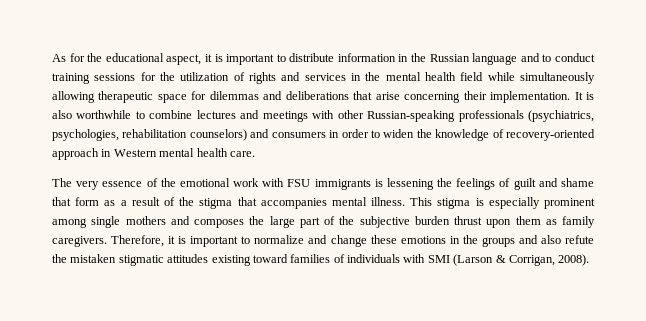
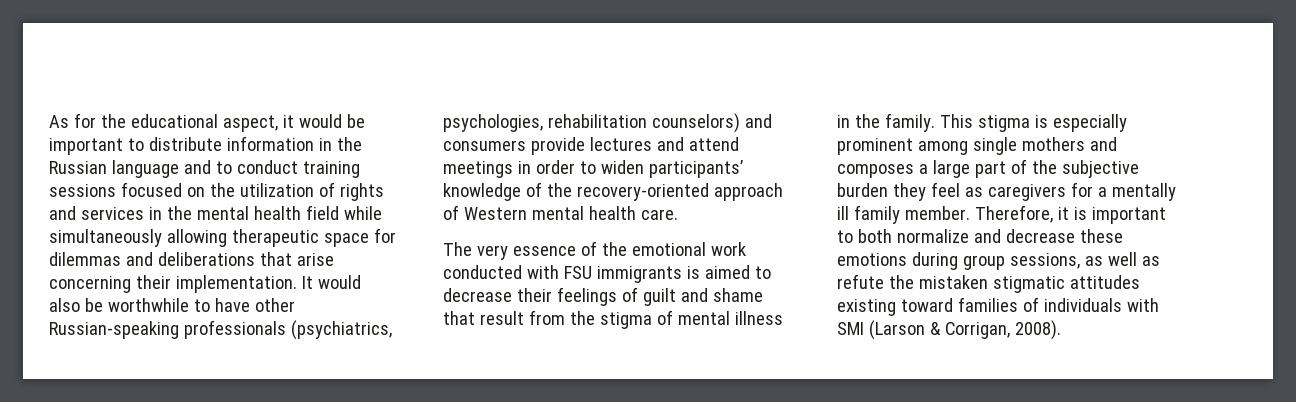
- As for the educational aspect, it is important to distribute information in the Russian language and to conduct training sessions for the utilization of rights and services in the mental health field while simultaneously allowing therapeutic space for dilemmas and deliberations that arise concerning their implementation.
+ As for the educational aspect, it would be important to distribute information in the Russian language and to conduct training sessions focused on the utilization of rights and services in the mental health field while simultaneously allowing therapeutic space for dilemmas and deliberations that arise concerning their implementation.
- It is also worthwhile to combine lectures and meetings with other Russian-speaking professionals (psychiatrics, psychologies, rehabilitation counselors) and consumers in order to widen the knowledge of recovery-oriented approach in Western mental health care.
+ It would also be worthwhile to have other Russian-speaking professionals (psychiatrics, psychologies, rehabilitation counselors) and consumers provide lectures and attend meetings in order to widen participants’ knowledge of the recovery-oriented approach of Western mental health care.
- The very essence of the emotional work with FSU immigrants is lessening the feelings of guilt and shame that form as a result of the stigma that accompanies mental illness.
+ The very essence of the emotional work conducted with FSU immigrants is aimed to decrease their feelings of guilt and shame that result from the stigma of mental illness in the family.
- This stigma is especially prominent among single mothers and composes the large part of the subjective burden thrust upon them as family caregivers.
+ This stigma is especially prominent among single mothers and composes a large part of the subjective burden they feel as caregivers for a mentally ill family member.
- Therefore, it is important to normalize and change these emotions in the groups and also refute the mistaken stigmatic attitudes existing toward families of individuals with SMI (Larson & Corrigan, 2008).
+ Therefore, it is important to both normalize and decrease these emotions during group sessions, as well as refute the mistaken stigmatic attitudes existing toward families of individuals with SMI (Larson & Corrigan, 2008).

